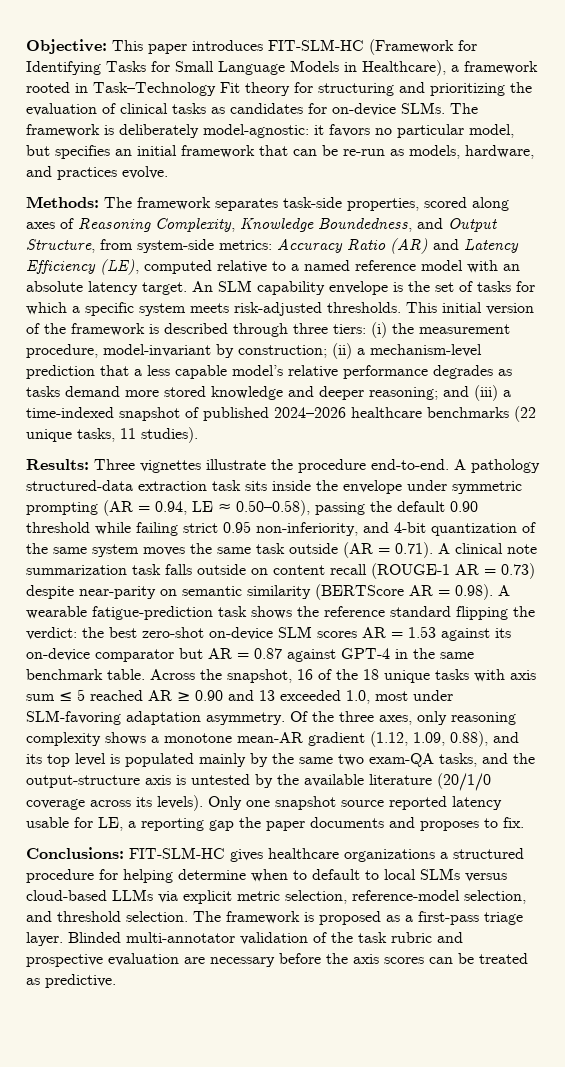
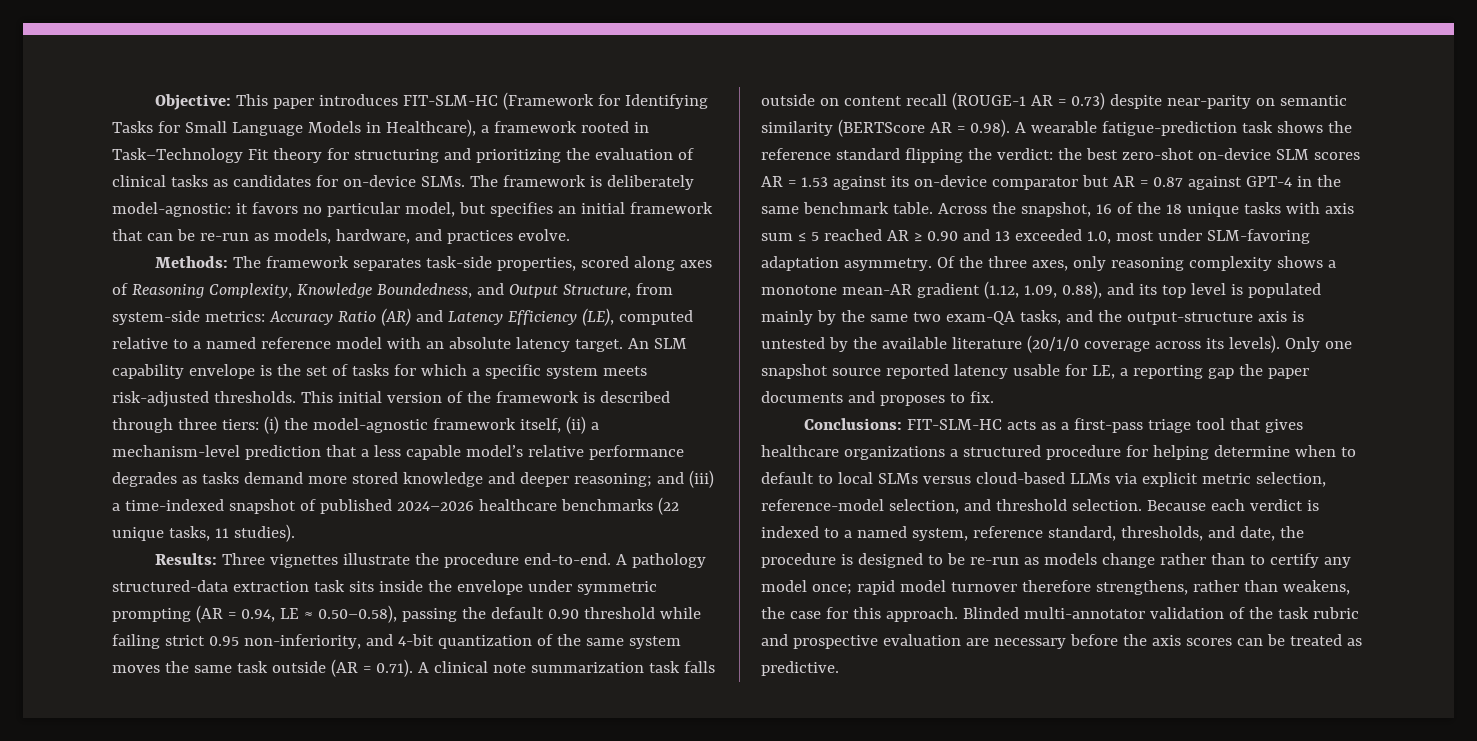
- This initial version of the framework is described through three tiers: (i) the measurement procedure, model-invariant by construction; (ii) a mechanism-level prediction that a less capable model’s relative performance degrades as tasks demand more stored knowledge and deeper reasoning; and (iii) a time-indexed snapshot of published 2024–2026 healthcare benchmarks (22 unique tasks, 11 studies).
+ This initial version of the framework is described through three tiers: (i) the model-agnostic framework itself, (ii) a mechanism-level prediction that a less capable model’s relative performance degrades as tasks demand more stored knowledge and deeper reasoning; and (iii) a time-indexed snapshot of published 2024–2026 healthcare benchmarks (22 unique tasks, 11 studies).
- Conclusions: FIT-SLM-HC gives healthcare organizations a structured procedure for helping determine when to default to local SLMs versus cloud-based LLMs via explicit metric selection, reference-model selection, and threshold selection.
+ Conclusions: FIT-SLM-HC acts as a first-pass triage tool that gives healthcare organizations a structured procedure for helping determine when to default to local SLMs versus cloud-based LLMs via explicit metric selection, reference-model selection, and threshold selection.
- The framework is proposed as a first-pass triage layer.
+ Because each verdict is indexed to a named system, reference standard, thresholds, and date, the procedure is designed to be re-run as models change rather than to certify any model once; rapid model turnover therefore strengthens, rather than weakens, the case for this approach.

